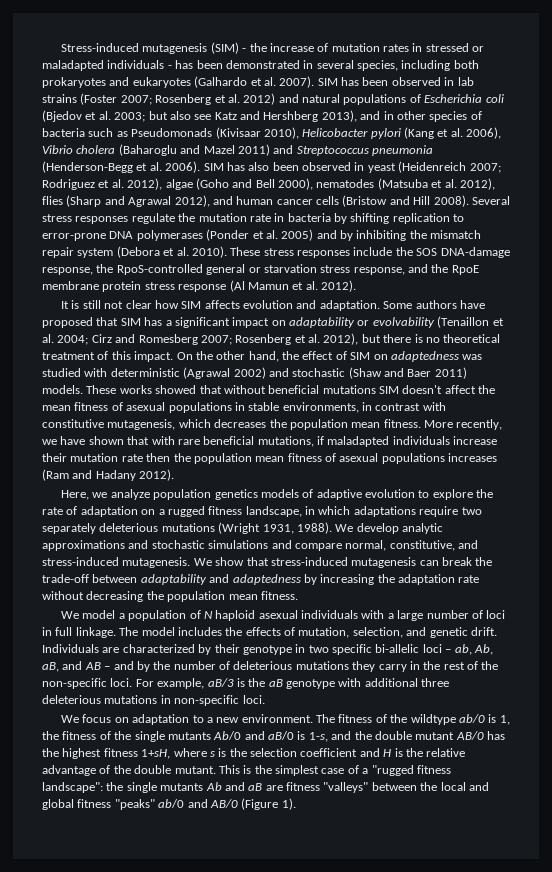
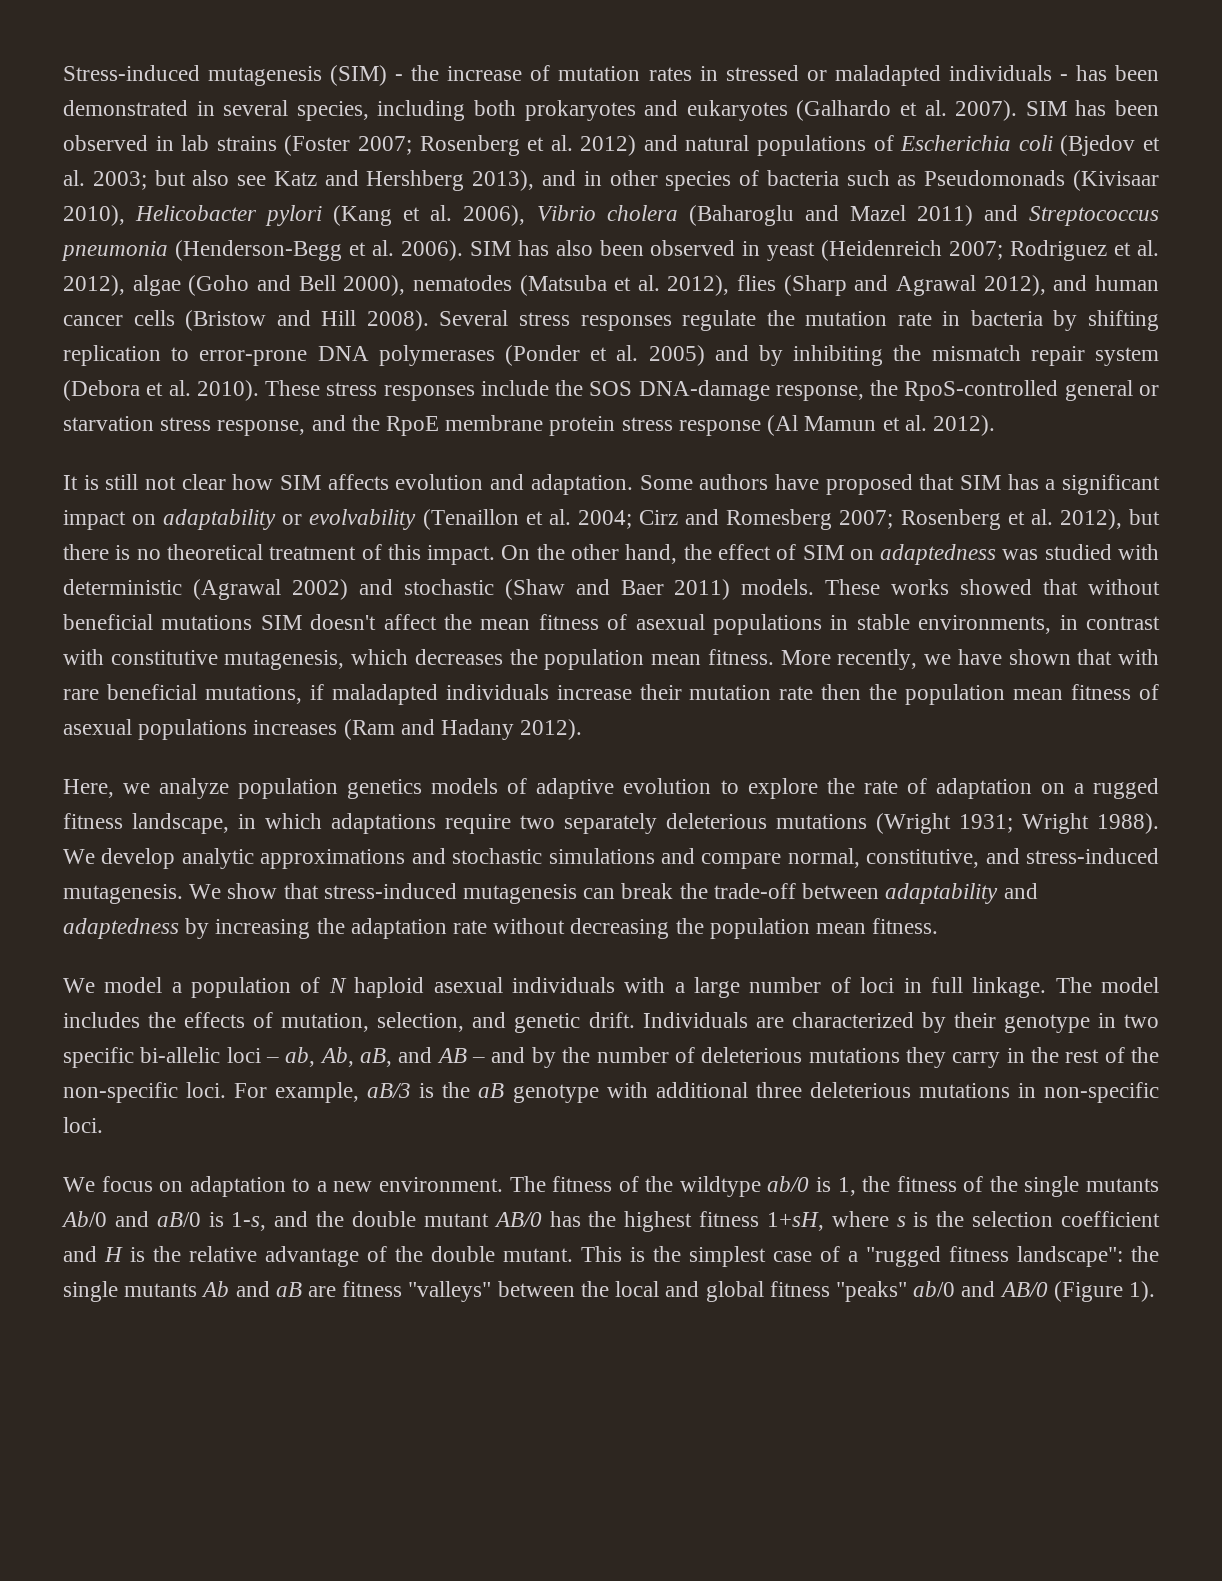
- Here, we analyze population genetics models of adaptive evolution to explore the rate of adaptation on a rugged fitness landscape, in which adaptations require two separately deleterious mutations (Wright 1931, 1988).
+ Here, we analyze population genetics models of adaptive evolution to explore the rate of adaptation on a rugged fitness landscape, in which adaptations require two separately deleterious mutations (Wright 1931; Wright 1988).

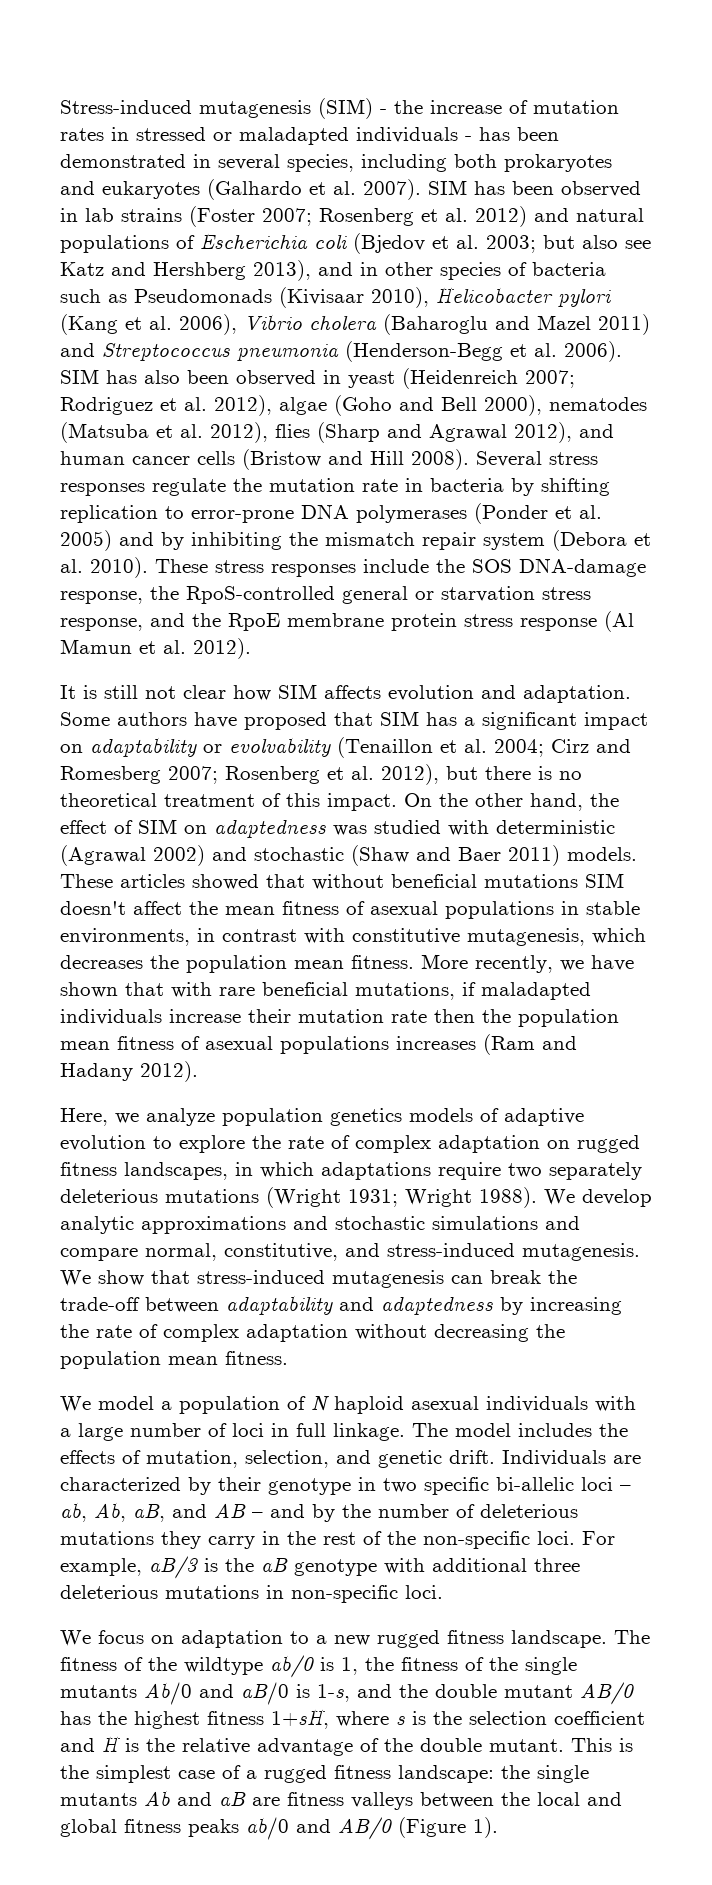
- These works showed that without beneficial mutations SIM doesn't affect the mean fitness of asexual populations in stable environments, in contrast with constitutive mutagenesis, which decreases the population mean fitness.
+ These articles showed that without beneficial mutations SIM doesn't affect the mean fitness of asexual populations in stable environments, in contrast with constitutive mutagenesis, which decreases the population mean fitness.
- Here, we analyze population genetics models of adaptive evolution to explore the rate of adaptation on a rugged fitness landscape, in which adaptations require two separately deleterious mutations (Wright 1931; Wright 1988).
+ Here, we analyze population genetics models of adaptive evolution to explore the rate of complex adaptation on rugged fitness landscapes, in which adaptations require two separately deleterious mutations (Wright 1931; Wright 1988).
- We show that stress-induced mutagenesis can break the trade-off between adaptability and adaptedness by increasing the adaptation rate without decreasing the population mean fitness.
+ We show that stress-induced mutagenesis can break the trade-off between adaptability and adaptedness by increasing the rate of complex adaptation without decreasing the population mean fitness.
- We focus on adaptation to a new environment.
+ We focus on adaptation to a new rugged fitness landscape.
- This is the simplest case of a "rugged fitness landscape": the single mutants Ab and aB are fitness "valleys" between the local and global fitness "peaks" ab/0 and AB/0 (Figure 1).
+ This is the simplest case of a rugged fitness landscape: the single mutants Ab and aB are fitness valleys between the local and global fitness peaks ab/0 and AB/0 (Figure 1).

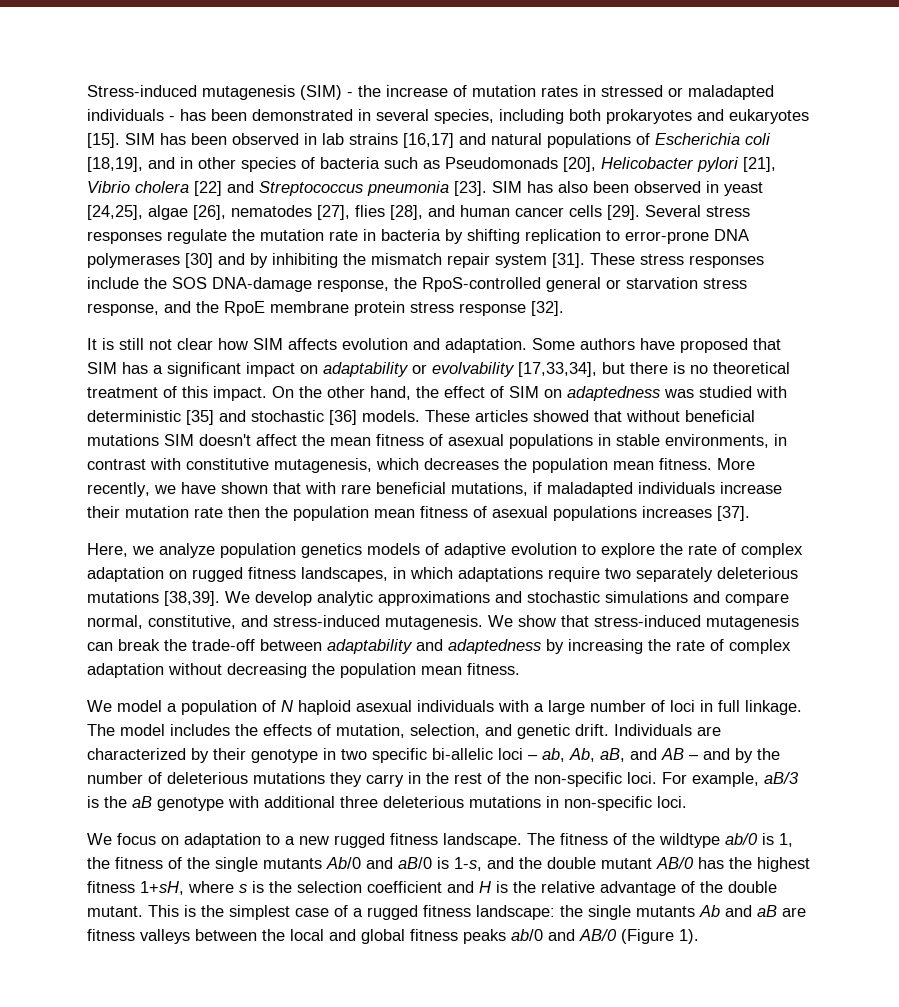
- Stress-induced mutagenesis (SIM) - the increase of mutation rates in stressed or maladapted individuals - has been demonstrated in several species, including both prokaryotes and eukaryotes (Galhardo et al. 2007).
+ Stress-induced mutagenesis (SIM) - the increase of mutation rates in stressed or maladapted individuals - has been demonstrated in several species, including both prokaryotes and eukaryotes [15].
- SIM has been observed in lab strains (Foster 2007; Rosenberg et al. 2012) and natural populations of Escherichia coli (Bjedov et al. 2003; but also see Katz and Hershberg 2013), and in other species of bacteria such as Pseudomonads (Kivisaar 2010), Helicobacter pylori (Kang et al. 2006), Vibrio cholera (Baharoglu and Mazel 2011) and Streptococcus pneumonia (Henderson-Begg et al. 2006).
+ SIM has been observed in lab strains [16,17] and natural populations of Escherichia coli [18,19], and in other species of bacteria such as Pseudomonads [20], Helicobacter pylori [21], Vibrio cholera [22] and Streptococcus pneumonia [23].
- SIM has also been observed in yeast (Heidenreich 2007; Rodriguez et al. 2012), algae (Goho and Bell 2000), nematodes (Matsuba et al. 2012), flies (Sharp and Agrawal 2012), and human cancer cells (Bristow and Hill 2008).
+ SIM has also been observed in yeast [24,25], algae [26], nematodes [27], flies [28], and human cancer cells [29].
- Several stress responses regulate the mutation rate in bacteria by shifting replication to error-prone DNA polymerases (Ponder et al. 2005) and by inhibiting the mismatch repair system (Debora et al. 2010).
+ Several stress responses regulate the mutation rate in bacteria by shifting replication to error-prone DNA polymerases [30] and by inhibiting the mismatch repair system [31].
- These stress responses include the SOS DNA-damage response, the RpoS-controlled general or starvation stress response, and the RpoE membrane protein stress response (Al Mamun et al. 2012).
+ These stress responses include the SOS DNA-damage response, the RpoS-controlled general or starvation stress response, and the RpoE membrane protein stress response [32].
- Some authors have proposed that SIM has a significant impact on adaptability or evolvability (Tenaillon et al. 2004; Cirz and Romesberg 2007; Rosenberg et al. 2012), but there is no theoretical treatment of this impact.
+ Some authors have proposed that SIM has a significant impact on adaptability or evolvability [17,33,34], but there is no theoretical treatment of this impact.
- On the other hand, the effect of SIM on adaptedness was studied with deterministic (Agrawal 2002) and stochastic (Shaw and Baer 2011) models.
+ On the other hand, the effect of SIM on adaptedness was studied with deterministic [35] and stochastic [36] models.
- More recently, we have shown that with rare beneficial mutations, if maladapted individuals increase their mutation rate then the population mean fitness of asexual populations increases (Ram and Hadany 2012).
+ More recently, we have shown that with rare beneficial mutations, if maladapted individuals increase their mutation rate then the population mean fitness of asexual populations increases [37].
- Here, we analyze population genetics models of adaptive evolution to explore the rate of complex adaptation on rugged fitness landscapes, in which adaptations require two separately deleterious mutations (Wright 1931; Wright 1988).
+ Here, we analyze population genetics models of adaptive evolution to explore the rate of complex adaptation on rugged fitness landscapes, in which adaptations require two separately deleterious mutations [38,39].

